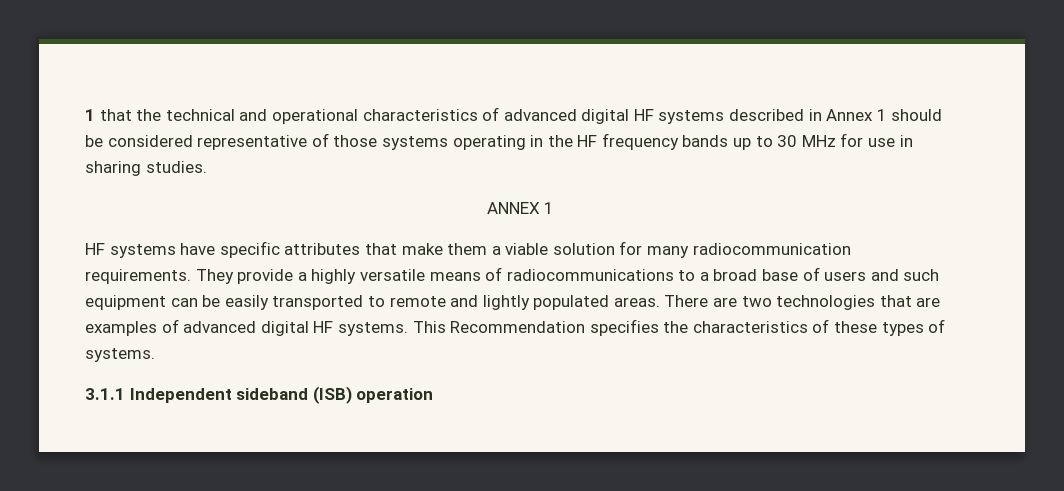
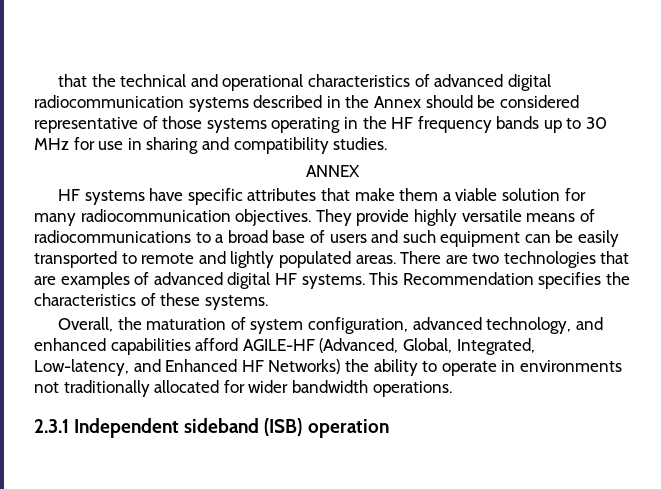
- 1 that the technical and operational characteristics of advanced digital HF systems described in Annex 1 should be considered representative of those systems operating in the HF frequency bands up to 30 MHz for use in sharing studies.
+ that the technical and operational characteristics of advanced digital radiocommunication systems described in the Annex should be considered representative of those systems operating in the HF frequency bands up to 30 MHz for use in sharing and compatibility studies.
- ANNEX 1
+ ANNEX
- HF systems have specific attributes that make them a viable solution for many radiocommunication requirements.
+ HF systems have specific attributes that make them a viable solution for many radiocommunication objectives.
- They provide a highly versatile means of radiocommunications to a broad base of users and such equipment can be easily transported to remote and lightly populated areas.
+ They provide highly versatile means of radiocommunications to a broad base of users and such equipment can be easily transported to remote and lightly populated areas.
- This Recommendation specifies the characteristics of these types of systems.
+ This Recommendation specifies the characteristics of these systems.
- 3.1.1 Independent sideband (ISB) operation
+ Overall, the maturation of system configuration, advanced technology, and enhanced capabilities afford AGILE-HF (Advanced, Global, Integrated, Low-latency, and Enhanced HF Networks) the ability to operate in environments not traditionally allocated for wider bandwidth operations.
+ 2.3.1 Independent sideband (ISB) operation

